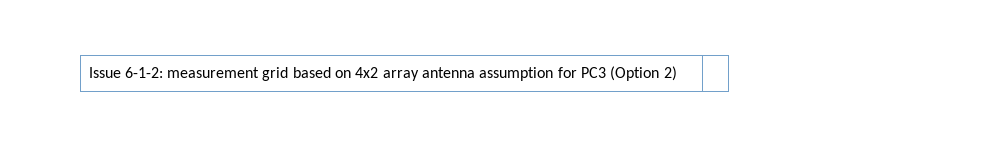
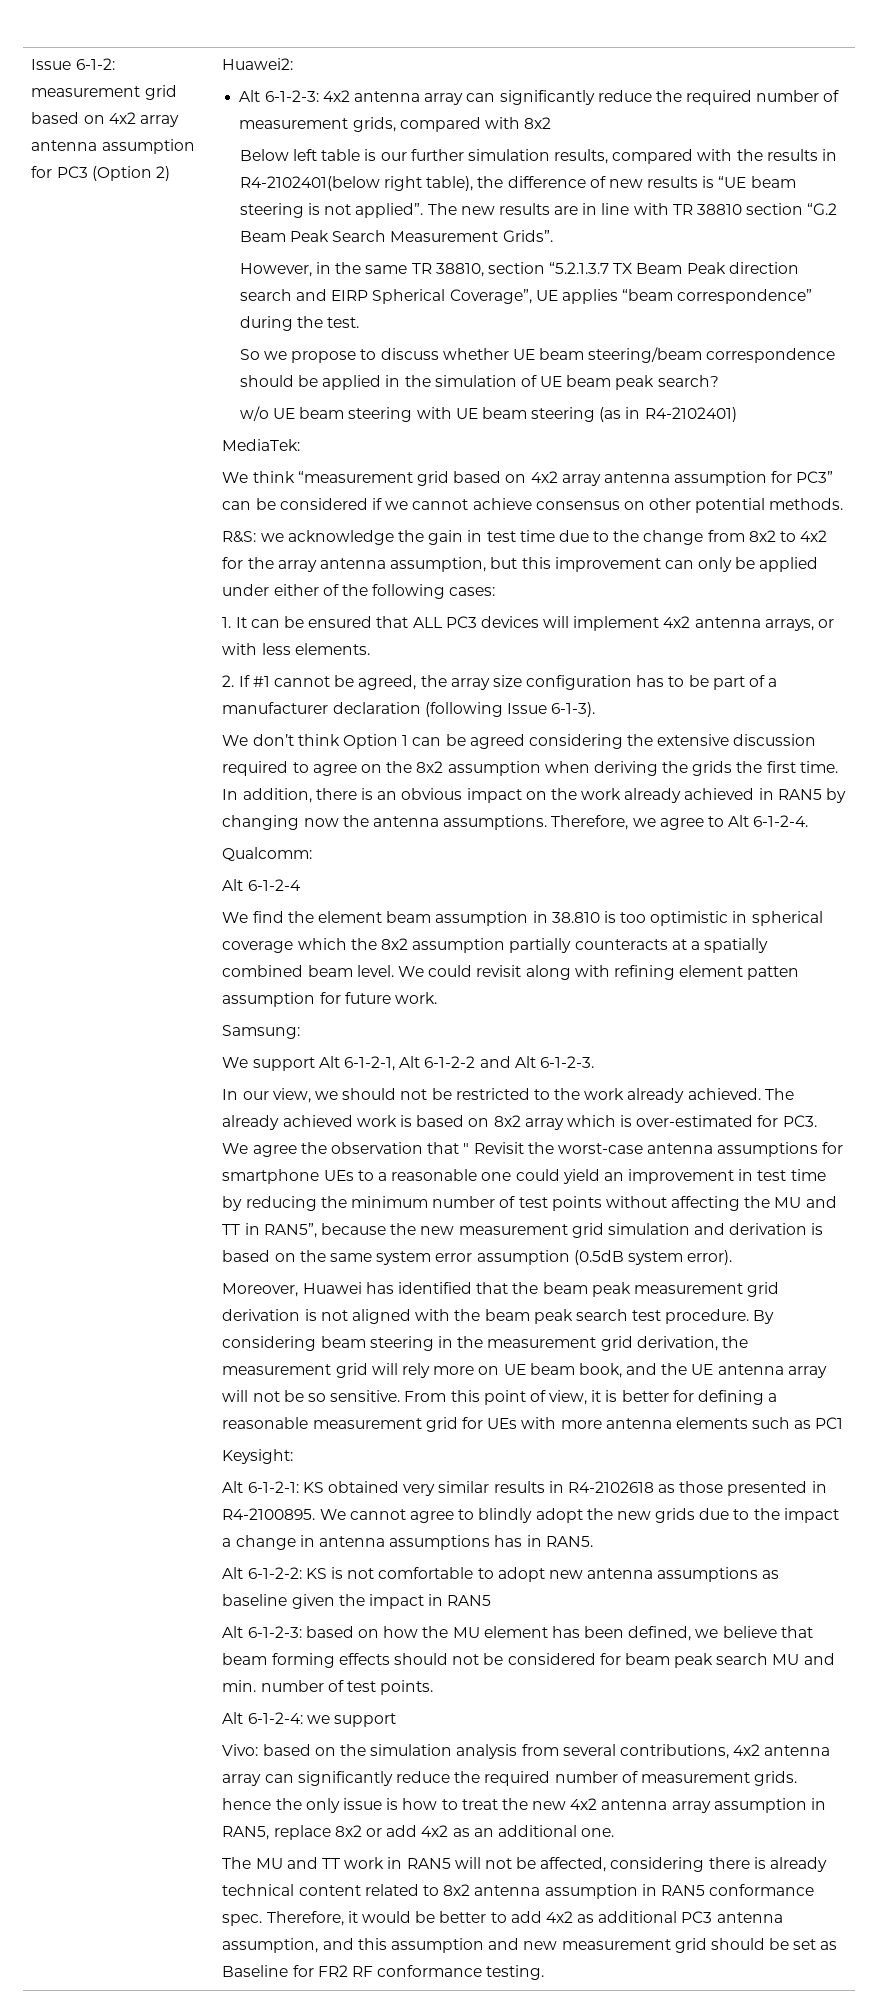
+ Huawei2:
+ Alt 6-1-2-3: 4x2 antenna array can significantly reduce the required number of measurement grids, compared with 8x2
+ Below left table is our further simulation results, compared with the results in R4-2102401(below right table), the difference of new results is “UE beam steering is not applied”. The new results are in line with TR 38810 section “G.2 Beam Peak Search Measurement Grids”.
+ However, in the same TR 38810, section “5.2.1.3.7 TX Beam Peak direction search and EIRP Spherical Coverage”, UE applies “beam correspondence” during the test.
+ So we propose to discuss whether UE beam steering/beam correspondence should be applied in the simulation of UE beam peak search?
+ w/o UE beam steering with UE beam steering (as in R4-2102401)
+ MediaTek:
+ We think “measurement grid based on 4x2 array antenna assumption for PC3” can be considered if we cannot achieve consensus on other potential methods.
+ R&S: we acknowledge the gain in test time due to the change from 8x2 to 4x2 for the array antenna assumption, but this improvement can only be applied under either of the following cases:
+ 1. It can be ensured that ALL PC3 devices will implement 4x2 antenna arrays, or with less elements.
+ 2. If #1 cannot be agreed, the array size configuration has to be part of a manufacturer declaration (following Issue 6-1-3).
+ We don’t think Option 1 can be agreed considering the extensive discussion required to agree on the 8x2 assumption when deriving the grids the first time. In addition, there is an obvious impact on the work already achieved in RAN5 by changing now the antenna assumptions. Therefore, we agree to Alt 6-1-2-4.
+ Qualcomm:
+ Alt 6-1-2-4
+ We find the element beam assumption in 38.810 is too optimistic in spherical coverage which the 8x2 assumption partially counteracts at a spatially combined beam level. We could revisit along with refining element patten assumption for future work.
+ Samsung:
+ We support Alt 6-1-2-1, Alt 6-1-2-2 and Alt 6-1-2-3.
+ In our view, we should not be restricted to the work already achieved. The already achieved work is based on 8x2 array which is over-estimated for PC3. We agree the observation that " Revisit the worst-case antenna assumptions for smartphone UEs to a reasonable one could yield an improvement in test time by reducing the minimum number of test points without affecting the MU and TT in RAN5”, because the new measurement grid simulation and derivation is based on the same system error assumption (0.5dB system error).
+ Moreover, Huawei has identified that the beam peak measurement grid derivation is not aligned with the beam peak search test procedure. By considering beam steering in the measurement grid derivation, the measurement grid will rely more on UE beam book, and the UE antenna array will not be so sensitive. From this point of view, it is better for defining a reasonable measurement grid for UEs with more antenna elements such as PC1
+ Keysight:
+ Alt 6-1-2-1: KS obtained very similar results in R4-2102618 as those presented in R4-2100895. We cannot agree to blindly adopt the new grids due to the impact a change in antenna assumptions has in RAN5.
+ Alt 6-1-2-2: KS is not comfortable to adopt new antenna assumptions as baseline given the impact in RAN5
+ Alt 6-1-2-3: based on how the MU element has been defined, we believe that beam forming effects should not be considered for beam peak search MU and min. number of test points.
+ Alt 6-1-2-4: we support
+ Vivo: based on the simulation analysis from several contributions, 4x2 antenna array can significantly reduce the required number of measurement grids. hence the only issue is how to treat the new 4x2 antenna array assumption in RAN5, replace 8x2 or add 4x2 as an additional one.
+ The MU and TT work in RAN5 will not be affected, considering there is already technical content related to 8x2 antenna assumption in RAN5 conformance spec. Therefore, it would be better to add 4x2 as additional PC3 antenna assumption, and this assumption and new measurement grid should be set as Baseline for FR2 RF conformance testing.

